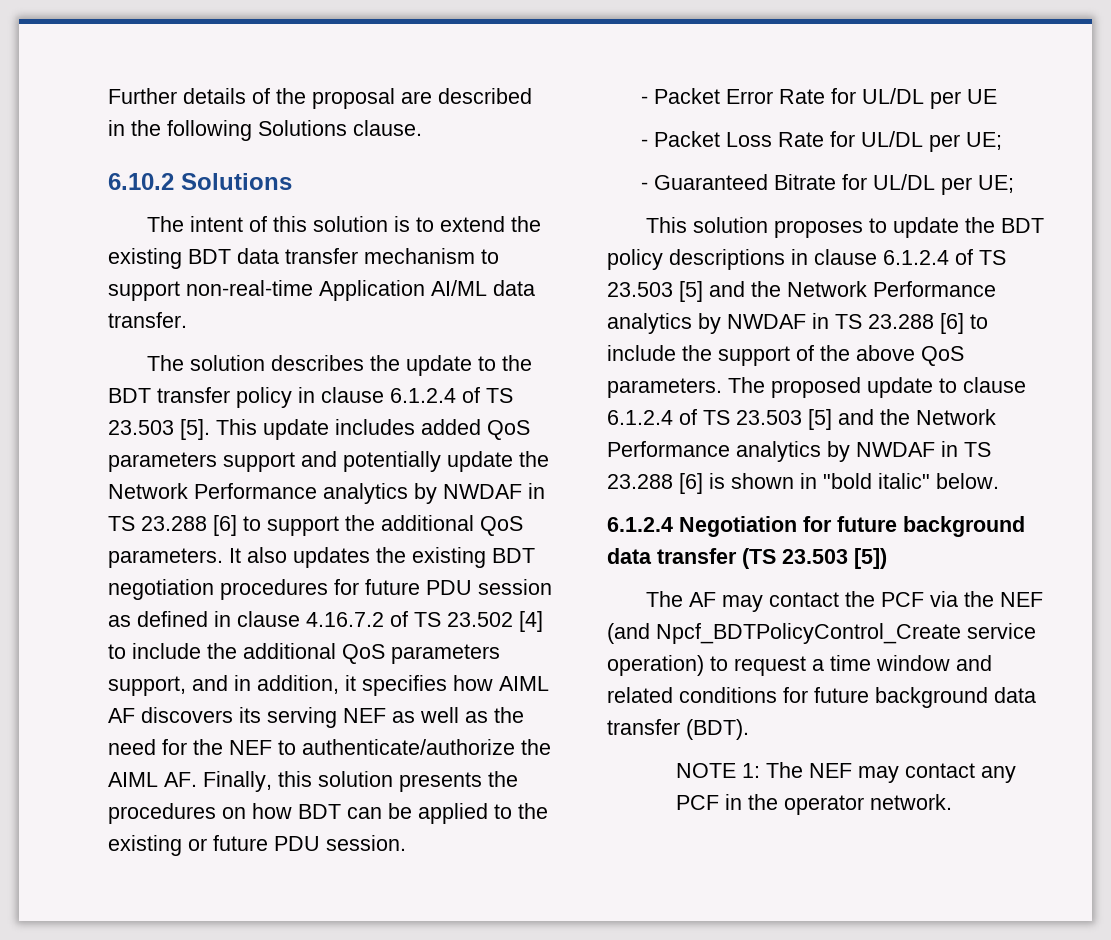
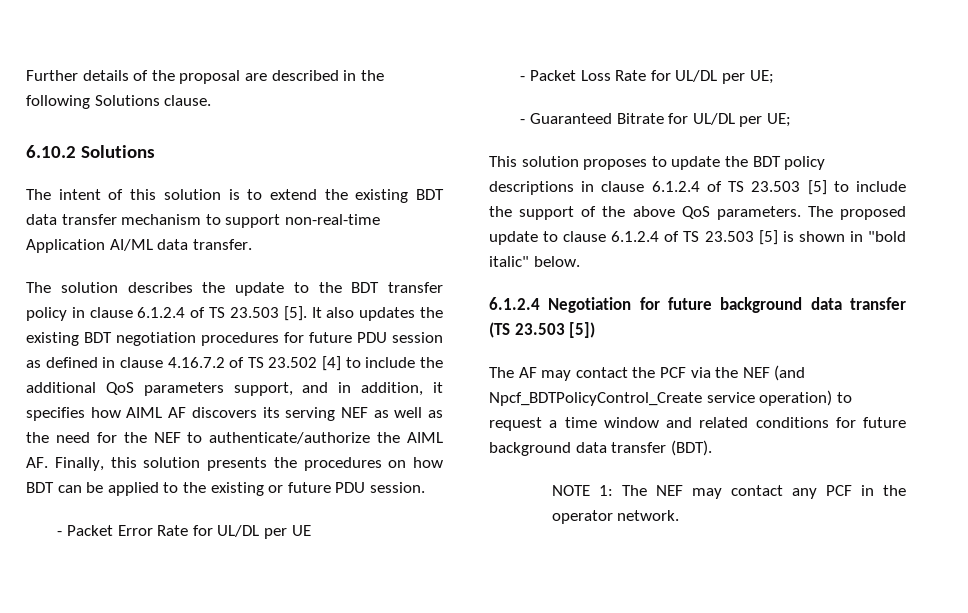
- This update includes added QoS parameters support and potentially update the Network Performance analytics by NWDAF in TS 23.288 [6] to support the additional QoS parameters.
- This solution proposes to update the BDT policy descriptions in clause 6.1.2.4 of TS 23.503 [5] and the Network Performance analytics by NWDAF in TS 23.288 [6] to include the support of the above QoS parameters.
+ This solution proposes to update the BDT policy descriptions in clause 6.1.2.4 of TS 23.503 [5] to include the support of the above QoS parameters.
- The proposed update to clause 6.1.2.4 of TS 23.503 [5] and the Network Performance analytics by NWDAF in TS 23.288 [6] is shown in "bold italic" below.
+ The proposed update to clause 6.1.2.4 of TS 23.503 [5] is shown in "bold italic" below.

